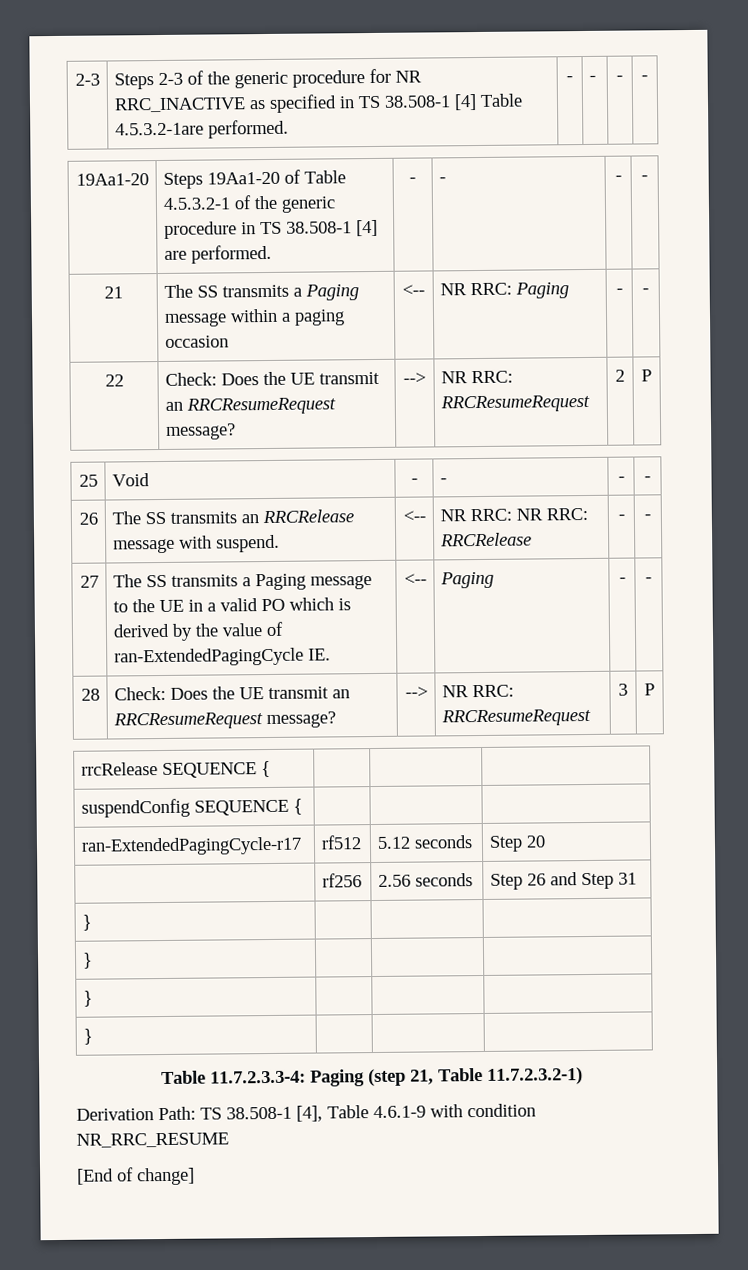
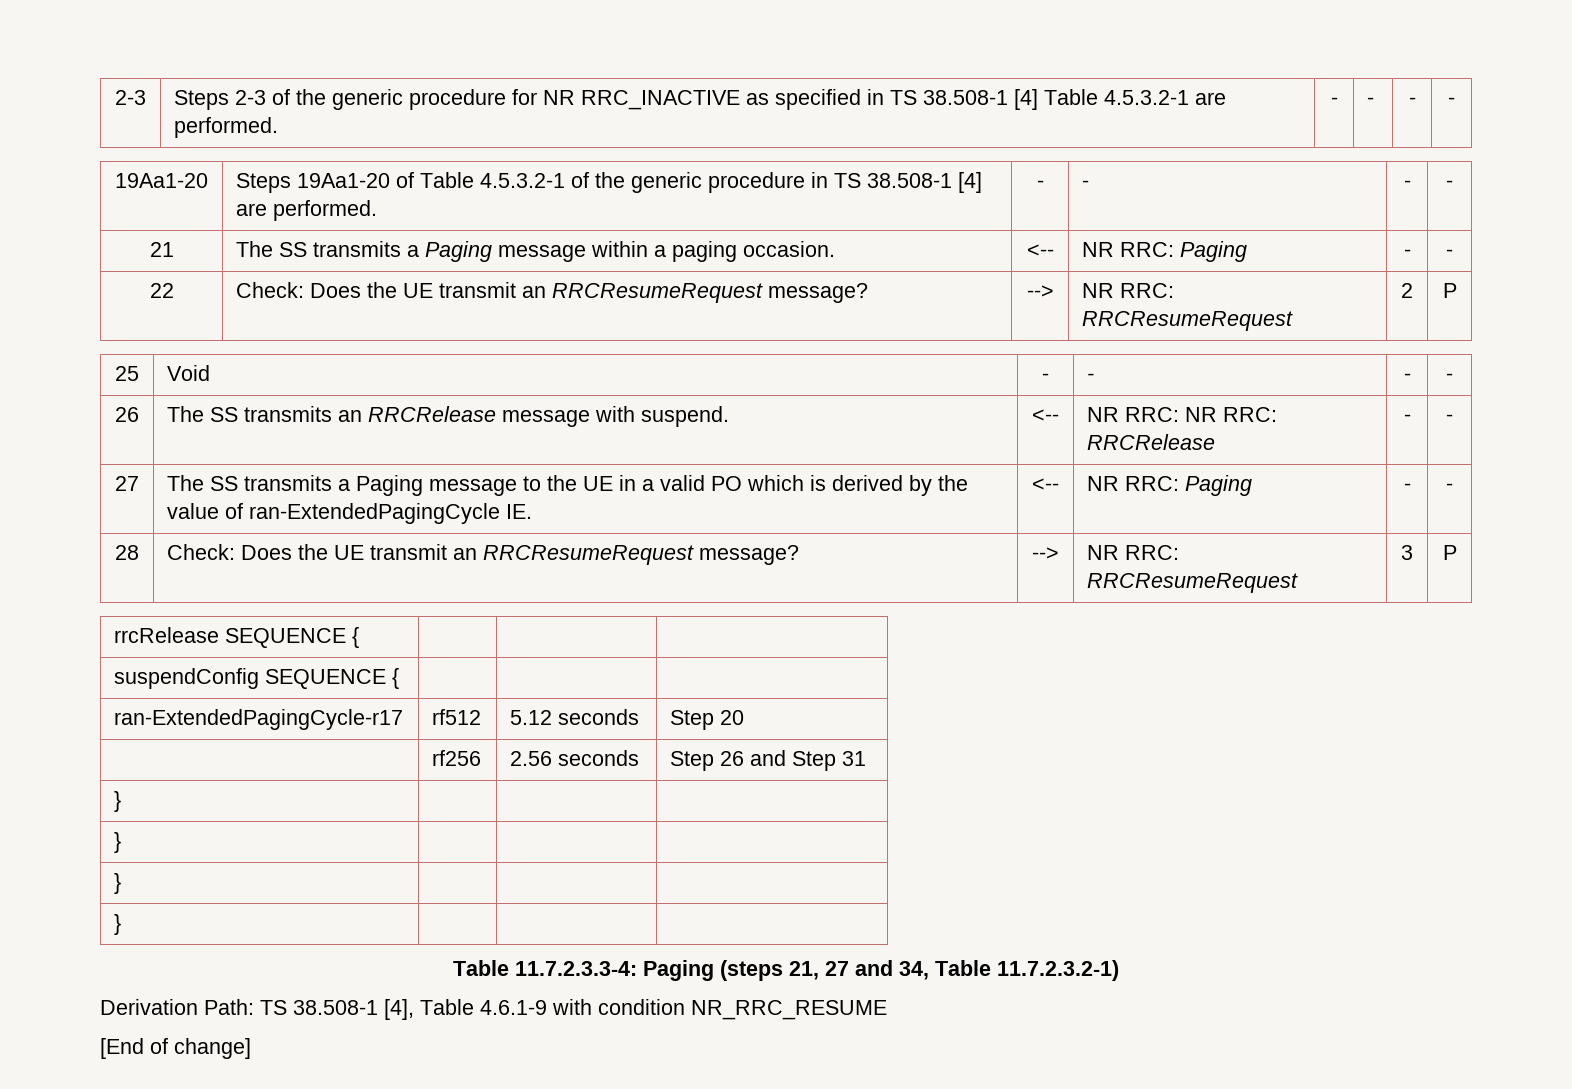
- 2-3 | Steps 2-3 of the generic procedure for NR RRC_INACTIVE as specified in TS 38.508-1 [4] Table 4.5.3.2-1are performed. | - | - | - | -
+ 2-3 | Steps 2-3 of the generic procedure for NR RRC_INACTIVE as specified in TS 38.508-1 [4] Table 4.5.3.2-1 are performed. | - | - | - | -
- 21 | The SS transmits a Paging message within a paging occasion | <-- | NR RRC: Paging | - | -
+ 21 | The SS transmits a Paging message within a paging occasion. | <-- | NR RRC: Paging | - | -
- 27 | The SS transmits a Paging message to the UE in a valid PO which is derived by the value of ran-ExtendedPagingCycle IE. | <-- | Paging | - | -
+ 27 | The SS transmits a Paging message to the UE in a valid PO which is derived by the value of ran-ExtendedPagingCycle IE. | <-- | NR RRC: Paging | - | -
- Table 11.7.2.3.3-4: Paging (step 21, Table 11.7.2.3.2-1)
+ Table 11.7.2.3.3-4: Paging (steps 21, 27 and 34, Table 11.7.2.3.2-1)

